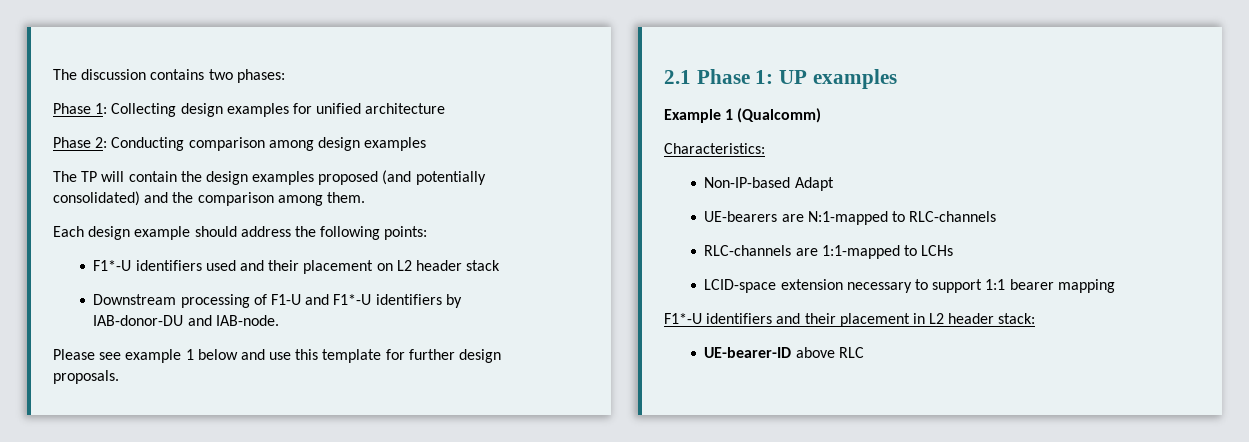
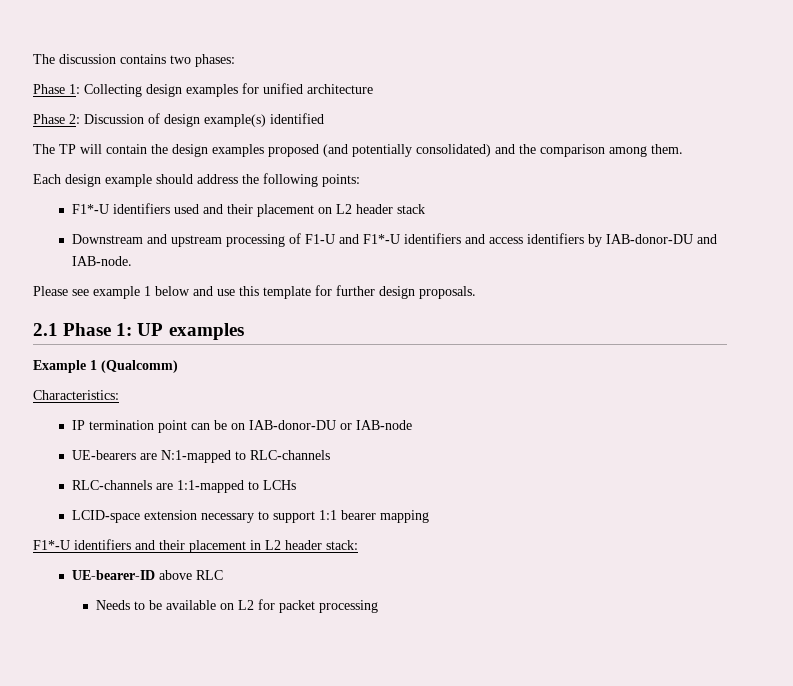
- Phase 2: Conducting comparison among design examples
+ Phase 2: Discussion of design example(s) identified
- Downstream processing of F1-U and F1*-U identifiers by IAB-donor-DU and IAB-node.
+ Downstream and upstream processing of F1-U and F1*-U identifiers and access identifiers by IAB-donor-DU and IAB-node.
- Non-IP-based Adapt
+ IP termination point can be on IAB-donor-DU or IAB-node
+ Needs to be available on L2 for packet processing

